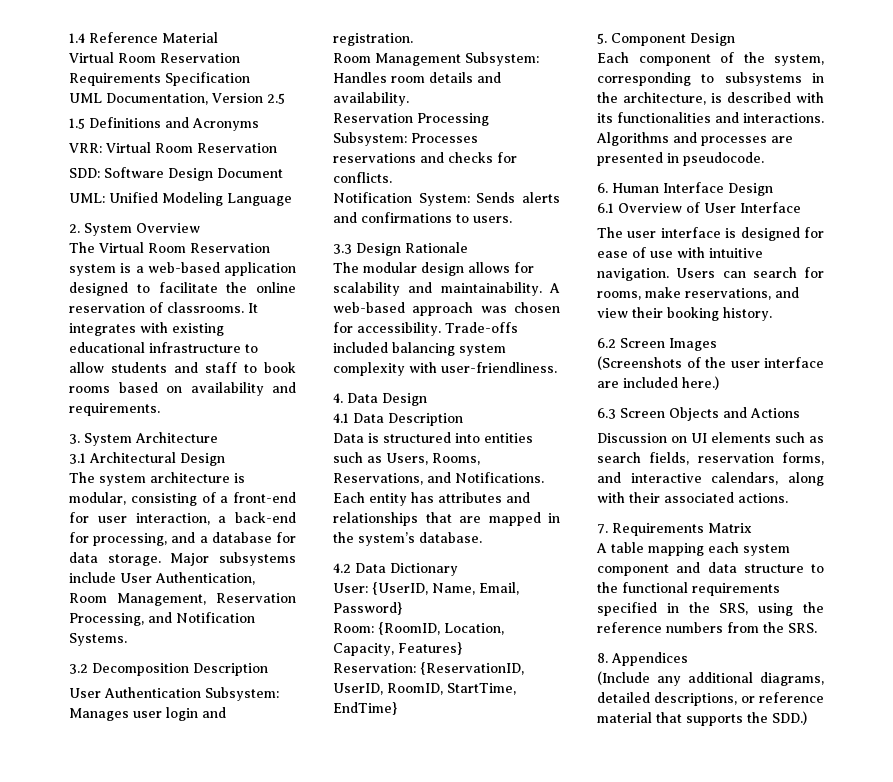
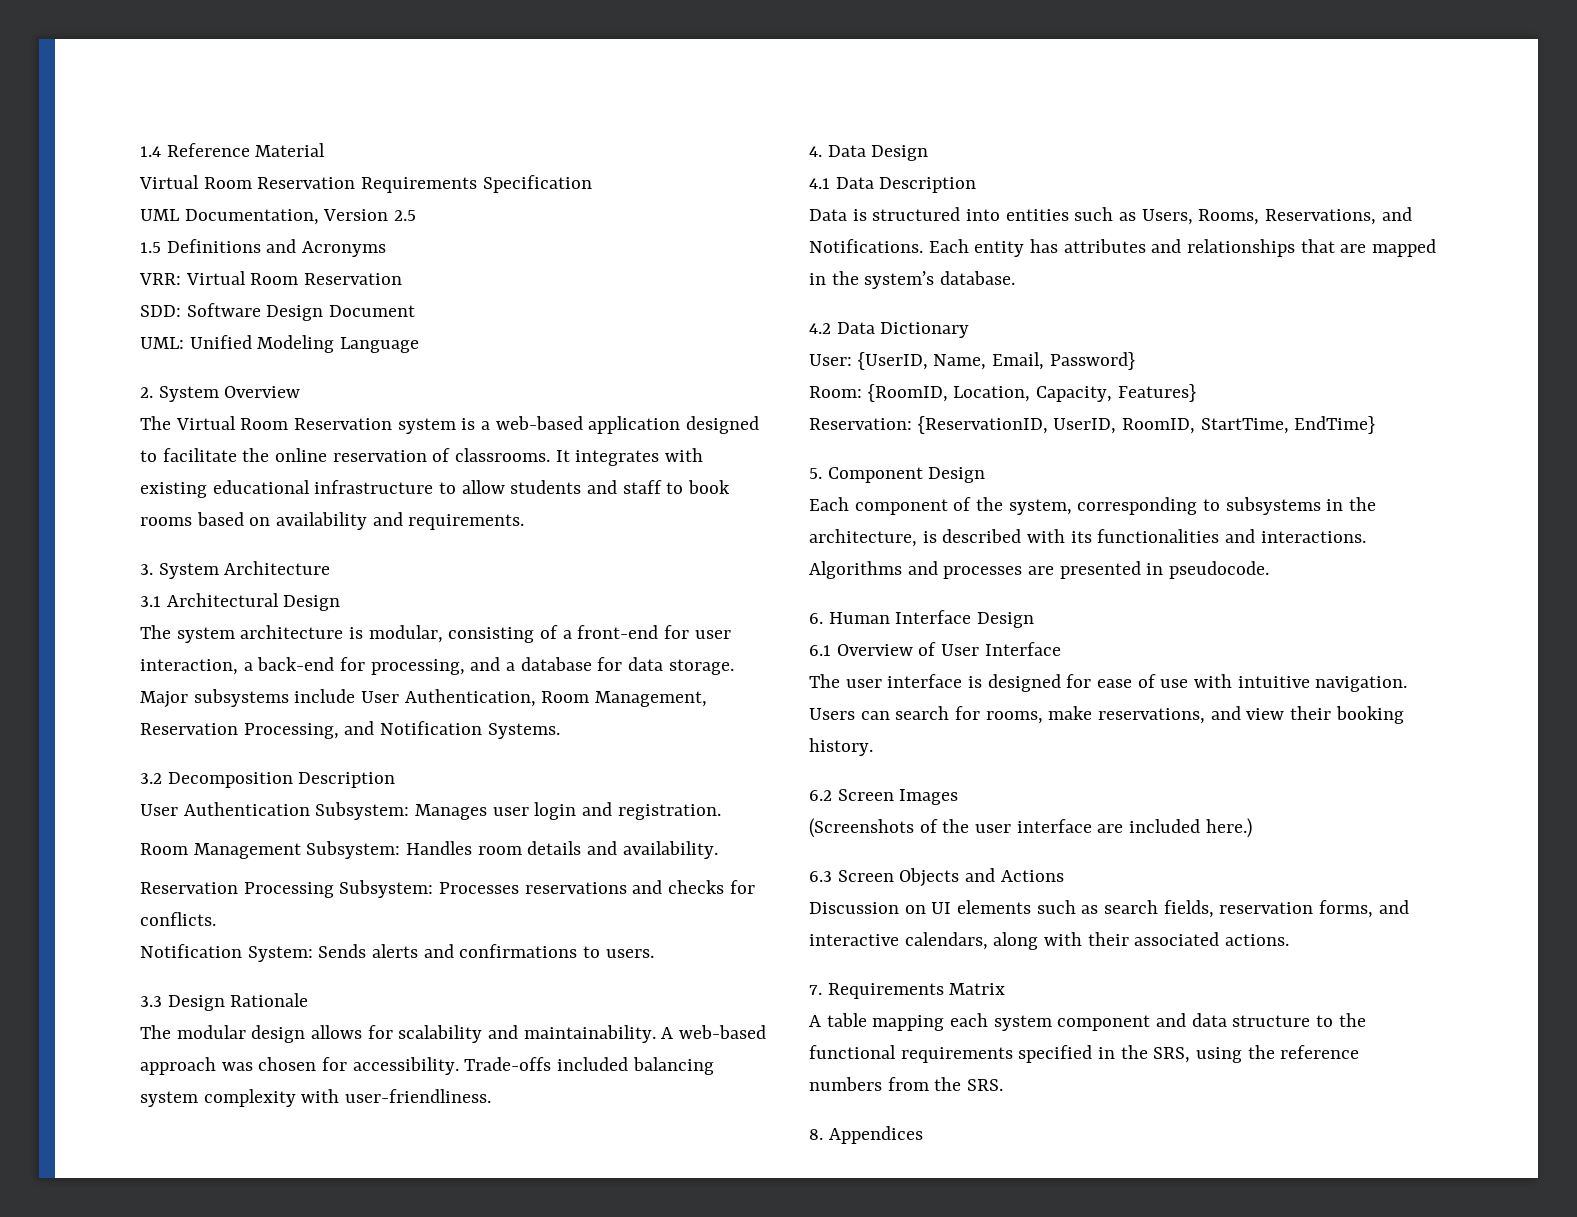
- (Include any additional diagrams, detailed descriptions, or reference material that supports the SDD.)

